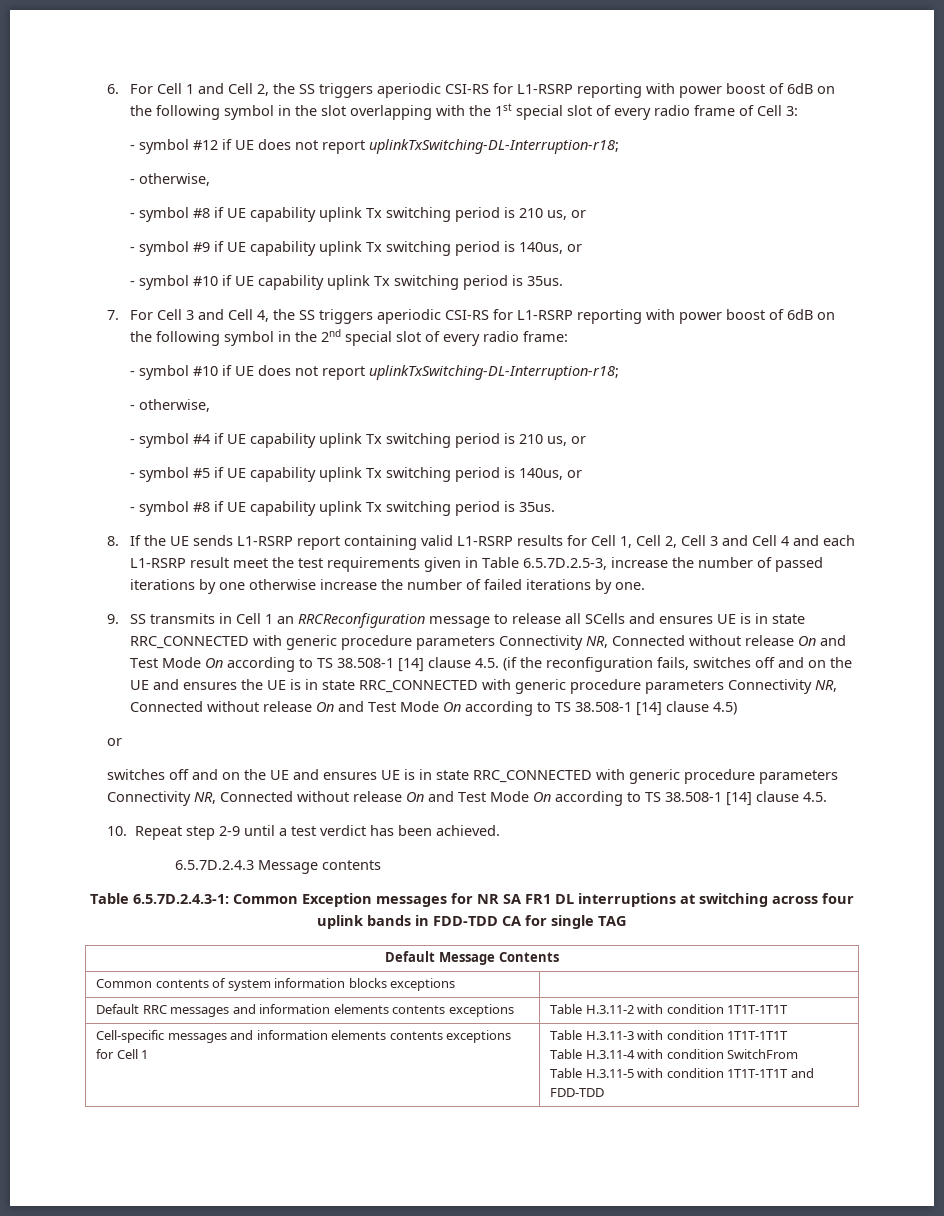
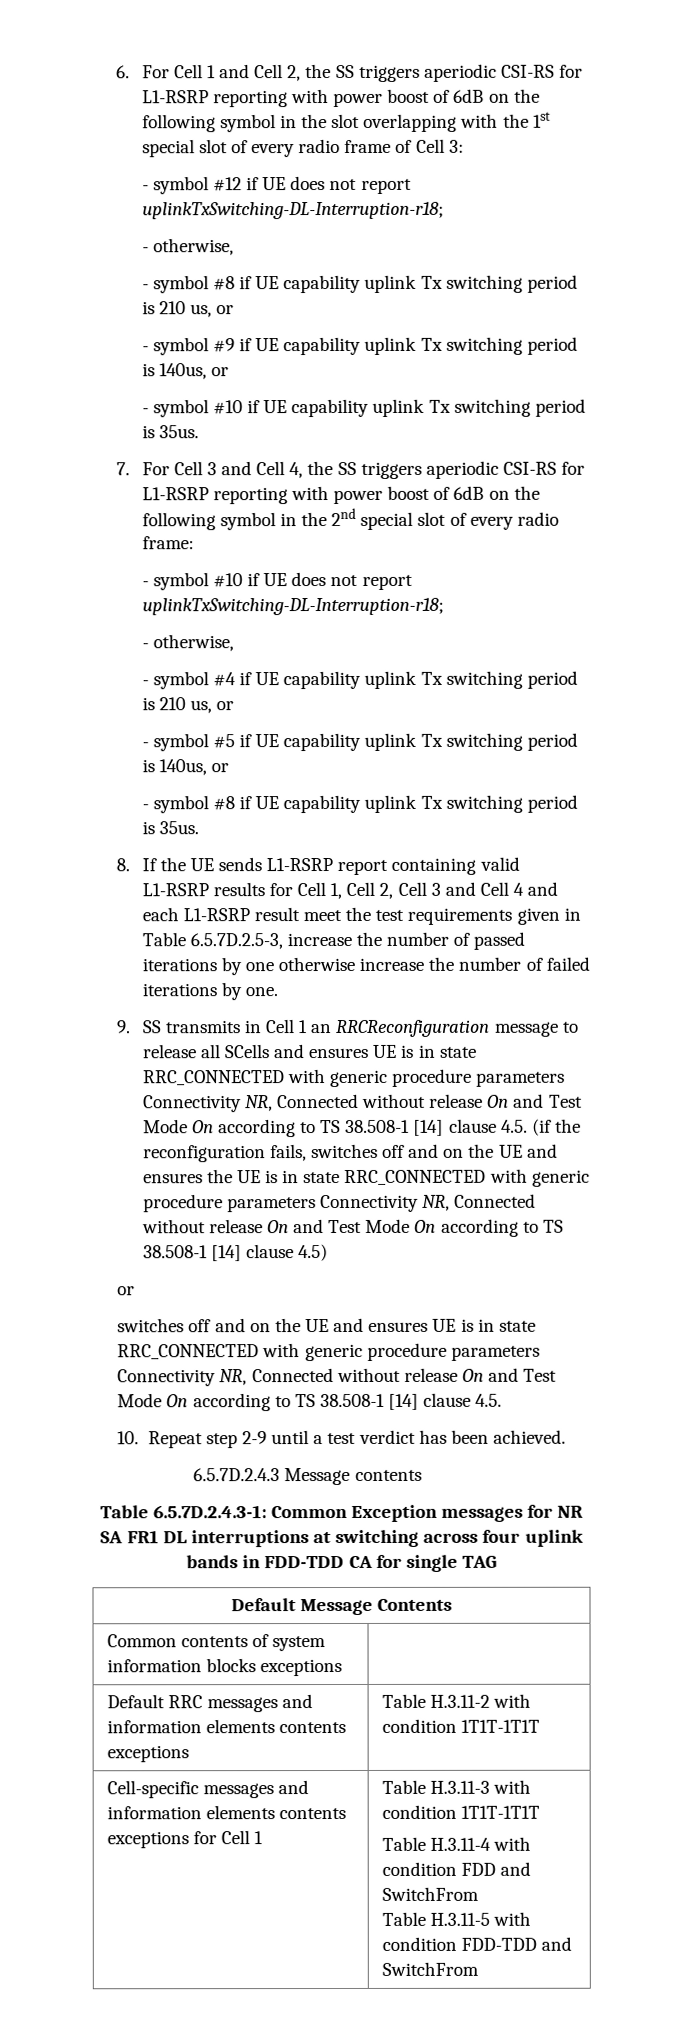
  Cell-specific messages and information elements contents exceptions for Cell 1 | Table H.3.11-3 with condition 1T1T-1T1T
- Table H.3.11-4 with condition SwitchFrom
- Table H.3.11-5 with condition 1T1T-1T1T and FDD-TDD
+ Table H.3.11-4 with condition FDD and SwitchFrom
+ Table H.3.11-5 with condition FDD-TDD and SwitchFrom

